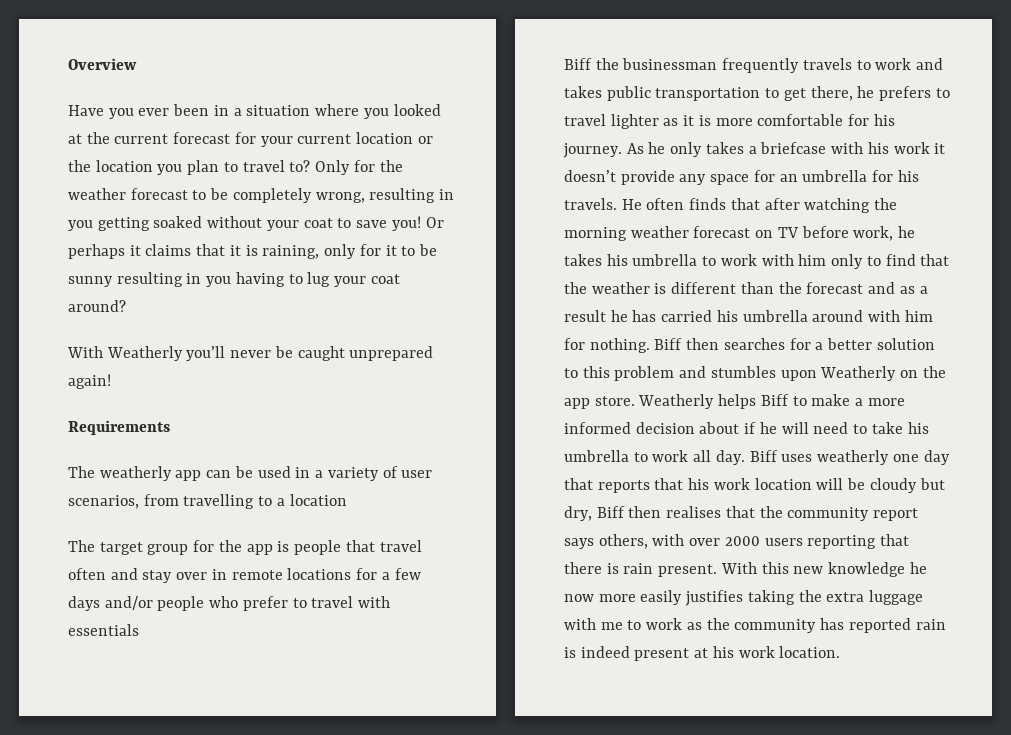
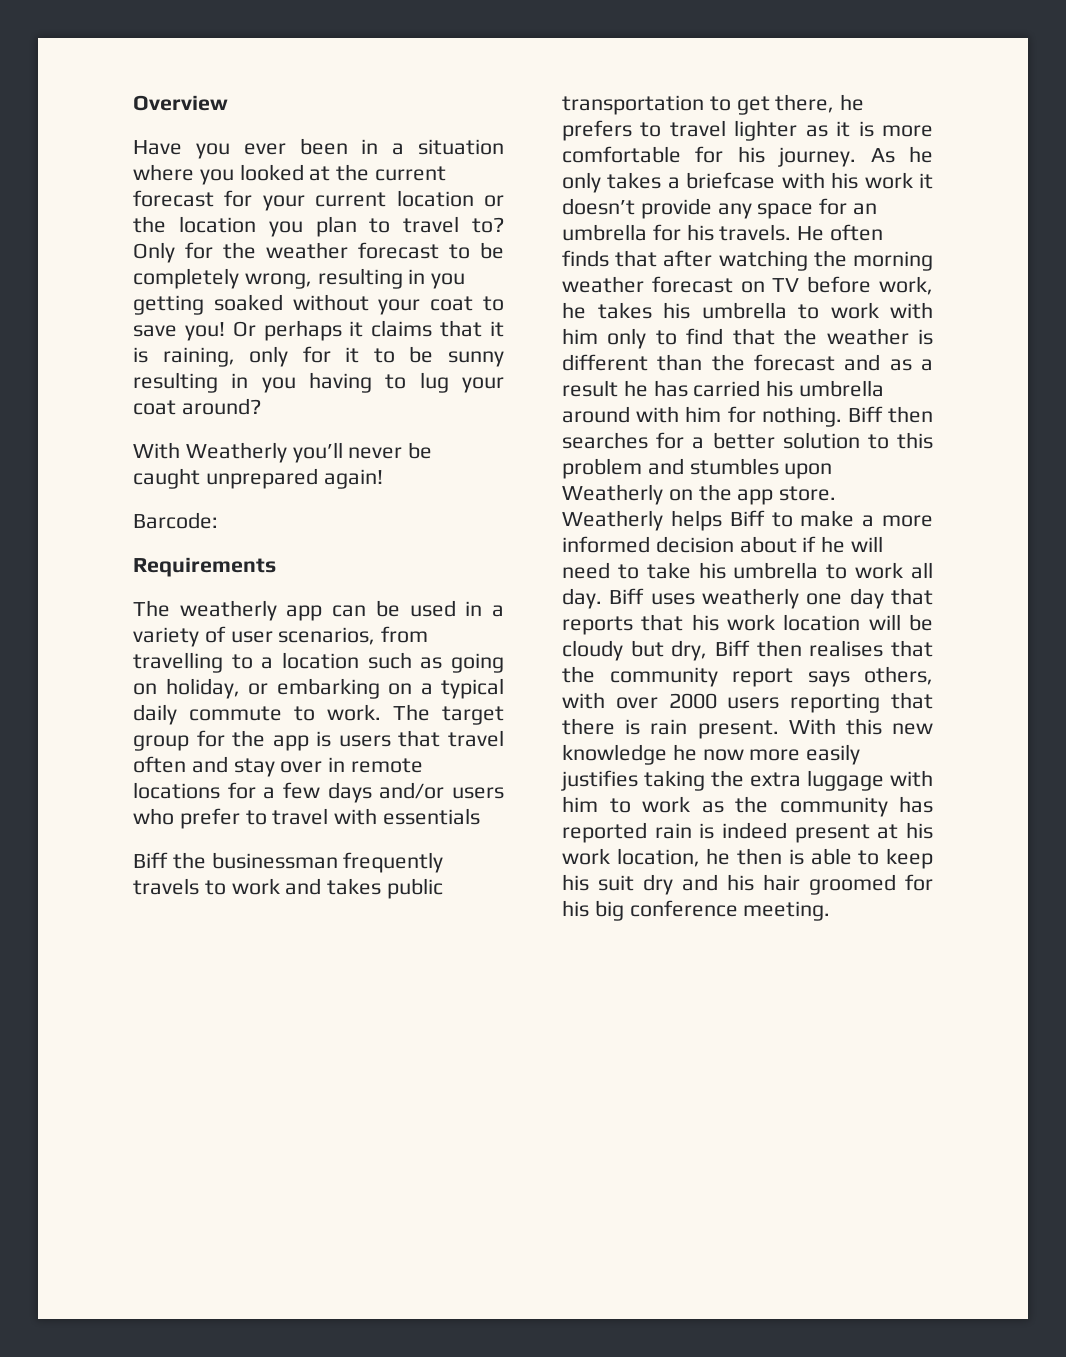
+ Barcode:
- The weatherly app can be used in a variety of user scenarios, from travelling to a location
- The target group for the app is people that travel often and stay over in remote locations for a few days and/or people who prefer to travel with essentials
+ The weatherly app can be used in a variety of user scenarios, from travelling to a location such as going on holiday, or embarking on a typical daily commute to work. The target group for the app is users that travel often and stay over in remote locations for a few days and/or users who prefer to travel with essentials
- With this new knowledge he now more easily justifies taking the extra luggage with me to work as the community has reported rain is indeed present at his work location.
+ With this new knowledge he now more easily justifies taking the extra luggage with him to work as the community has reported rain is indeed present at his work location, he then is able to keep his suit dry and his hair groomed for his big conference meeting.

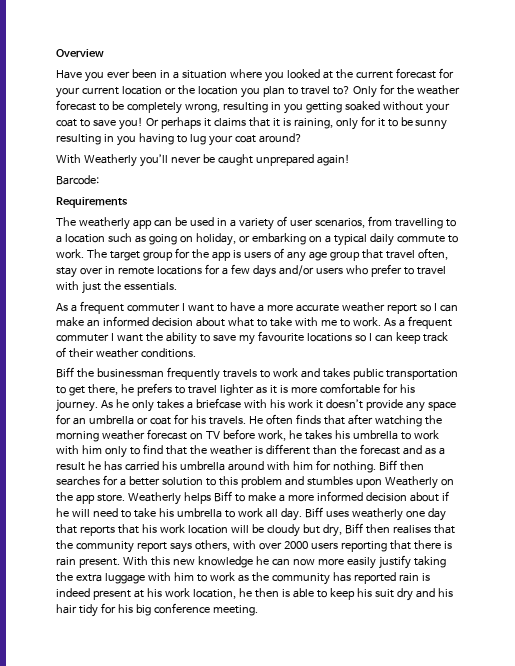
- The target group for the app is users that travel often and stay over in remote locations for a few days and/or users who prefer to travel with essentials
+ The target group for the app is users of any age group that travel often, stay over in remote locations for a few days and/or users who prefer to travel with just the essentials.
+ As a frequent commuter I want to have a more accurate weather report so I can make an informed decision about what to take with me to work. As a frequent commuter I want the ability to save my favourite locations so I can keep track of their weather conditions.
- As he only takes a briefcase with his work it doesn’t provide any space for an umbrella for his travels.
+ As he only takes a briefcase with his work it doesn’t provide any space for an umbrella or coat for his travels.
- With this new knowledge he now more easily justifies taking the extra luggage with him to work as the community has reported rain is indeed present at his work location, he then is able to keep his suit dry and his hair groomed for his big conference meeting.
+ With this new knowledge he can now more easily justify taking the extra luggage with him to work as the community has reported rain is indeed present at his work location, he then is able to keep his suit dry and his hair tidy for his big conference meeting.

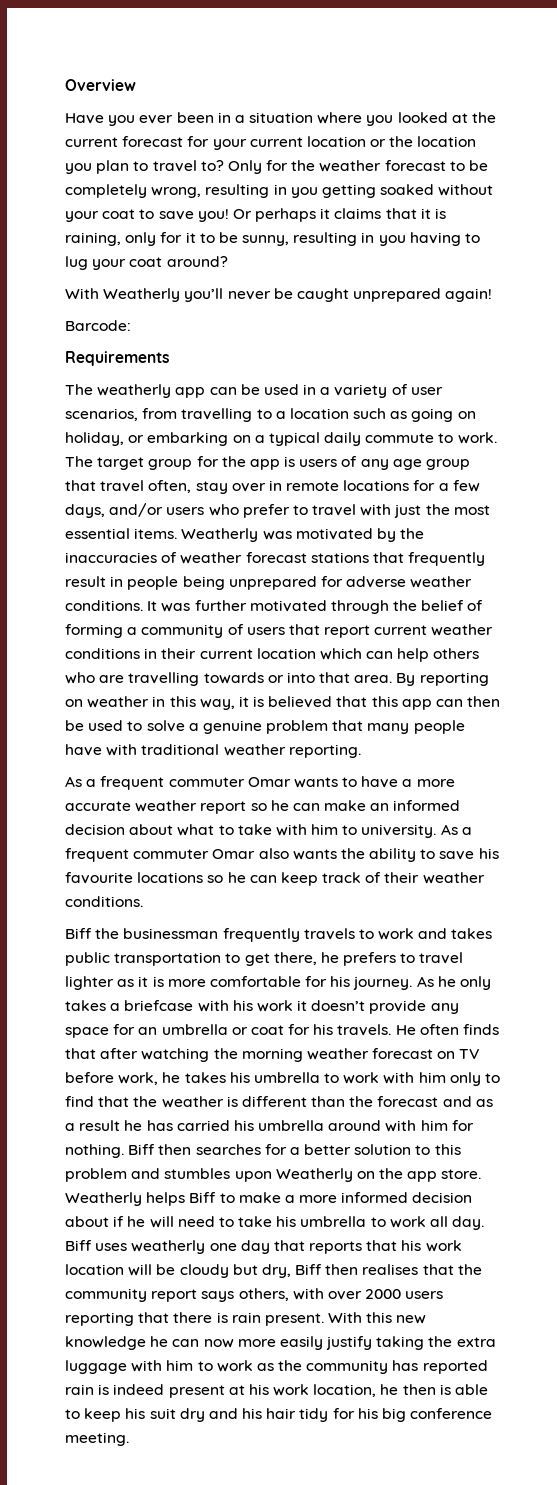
- Or perhaps it claims that it is raining, only for it to be sunny resulting in you having to lug your coat around?
+ Or perhaps it claims that it is raining, only for it to be sunny, resulting in you having to lug your coat around?
- The target group for the app is users of any age group that travel often, stay over in remote locations for a few days and/or users who prefer to travel with just the essentials.
- As a frequent commuter I want to have a more accurate weather report so I can make an informed decision about what to take with me to work. As a frequent commuter I want the ability to save my favourite locations so I can keep track of their weather conditions.
+ The target group for the app is users of any age group that travel often, stay over in remote locations for a few days, and/or users who prefer to travel with just the most essential items. Weatherly was motivated by the inaccuracies of weather forecast stations that frequently result in people being unprepared for adverse weather conditions. It was further motivated through the belief of forming a community of users that report current weather conditions in their current location which can help others who are travelling towards or into that area. By reporting on weather in this way, it is believed that this app can then be used to solve a genuine problem that many people have with traditional weather reporting.
+ As a frequent commuter Omar wants to have a more accurate weather report so he can make an informed decision about what to take with him to university. As a frequent commuter Omar also wants the ability to save his favourite locations so he can keep track of their weather conditions.

